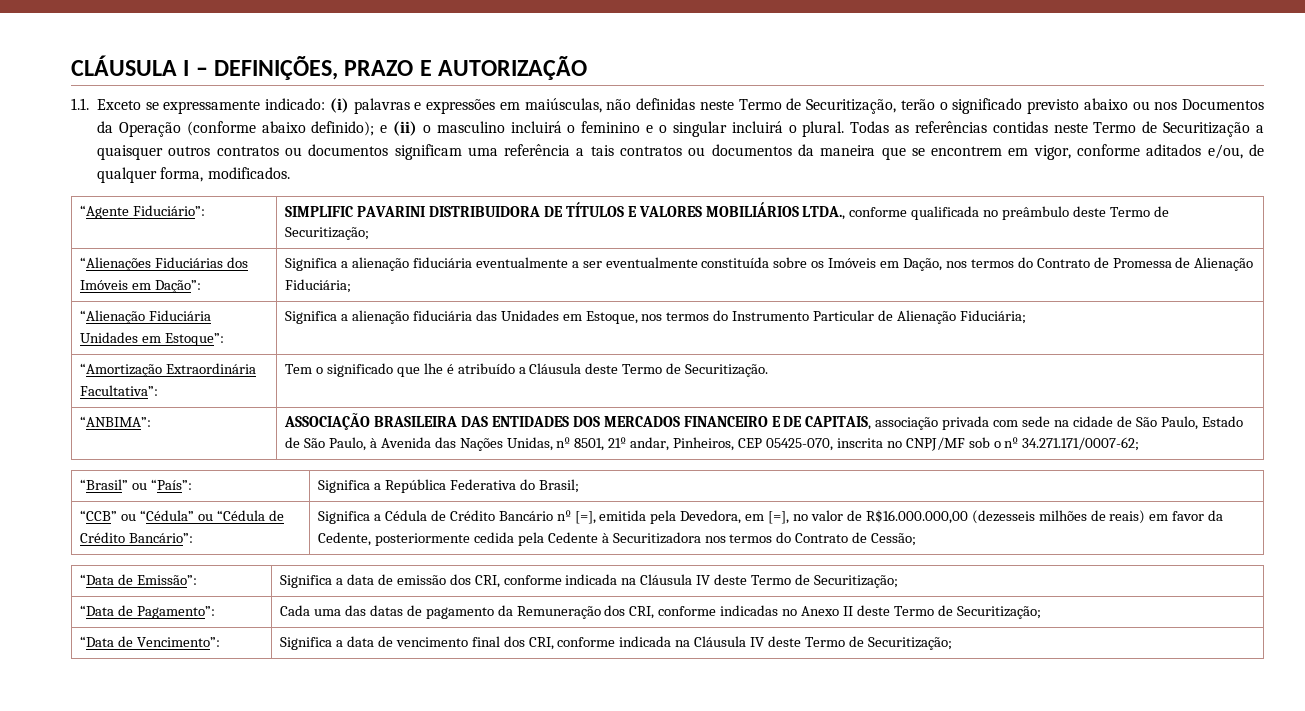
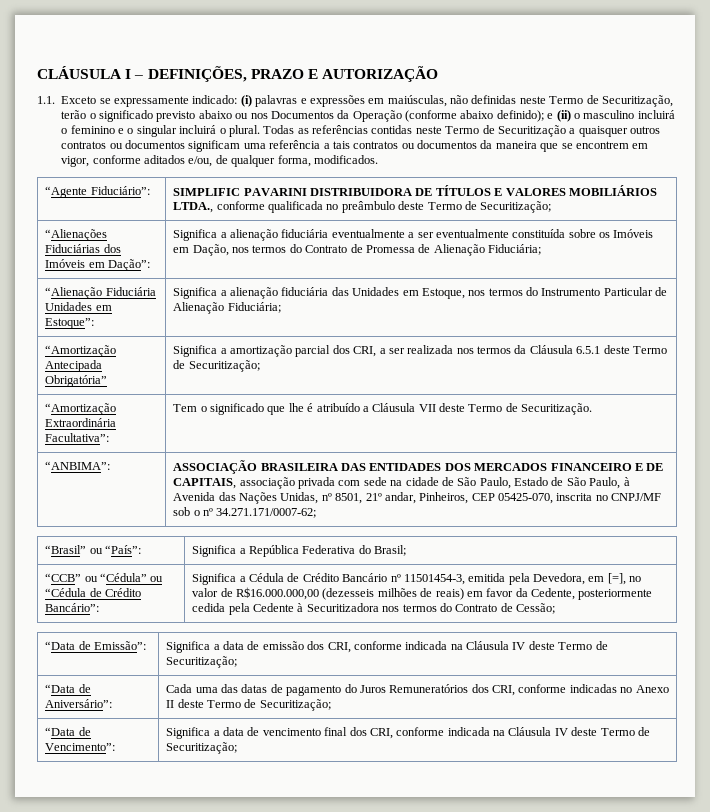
+ “Amortização Antecipada Obrigatória” | Significa a amortização parcial dos CRI, a ser realizada nos termos da Cláusula 6.5.1 deste Termo de Securitização;
- “Amortização Extraordinária Facultativa”: | Tem o significado que lhe é atribuído a Cláusula deste Termo de Securitização.
+ “Amortização Extraordinária Facultativa”: | Tem o significado que lhe é atribuído a Cláusula VII deste Termo de Securitização.
- Significa a Cédula de Crédito Bancário nº [=], emitida pela Devedora, em [=], no valor de R$16.000.000,00 (dezesseis milhões de reais) em favor da Cedente, posteriormente cedida pela Cedente à Securitizadora nos termos do Contrato de Cessão;
+ Significa a Cédula de Crédito Bancário nº 11501454-3, emitida pela Devedora, em [=], no valor de R$16.000.000,00 (dezesseis milhões de reais) em favor da Cedente, posteriormente cedida pela Cedente à Securitizadora nos termos do Contrato de Cessão;
- “Data de Pagamento”: | Cada uma das datas de pagamento da Remuneração dos CRI, conforme indicadas no Anexo II deste Termo de Securitização;
+ “Data de Aniversário”: | Cada uma das datas de pagamento do Juros Remuneratórios dos CRI, conforme indicadas no Anexo II deste Termo de Securitização;

